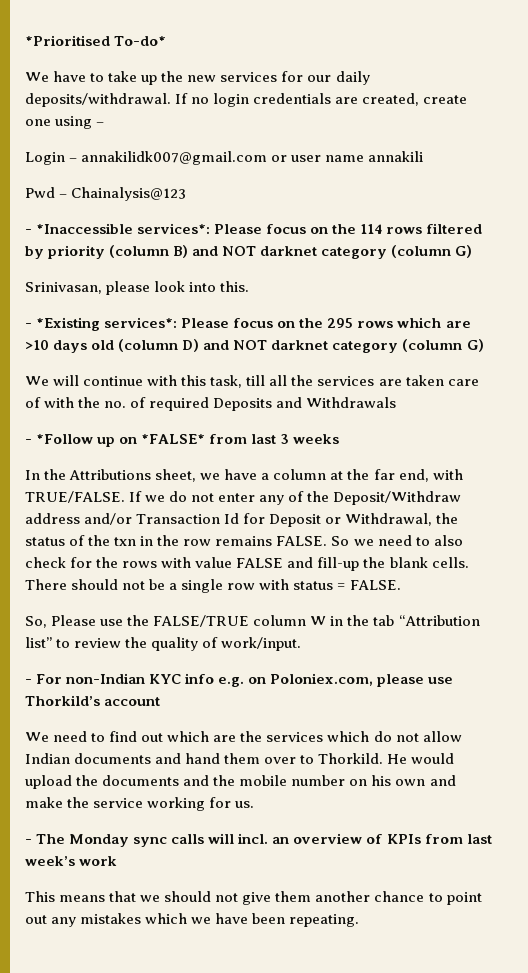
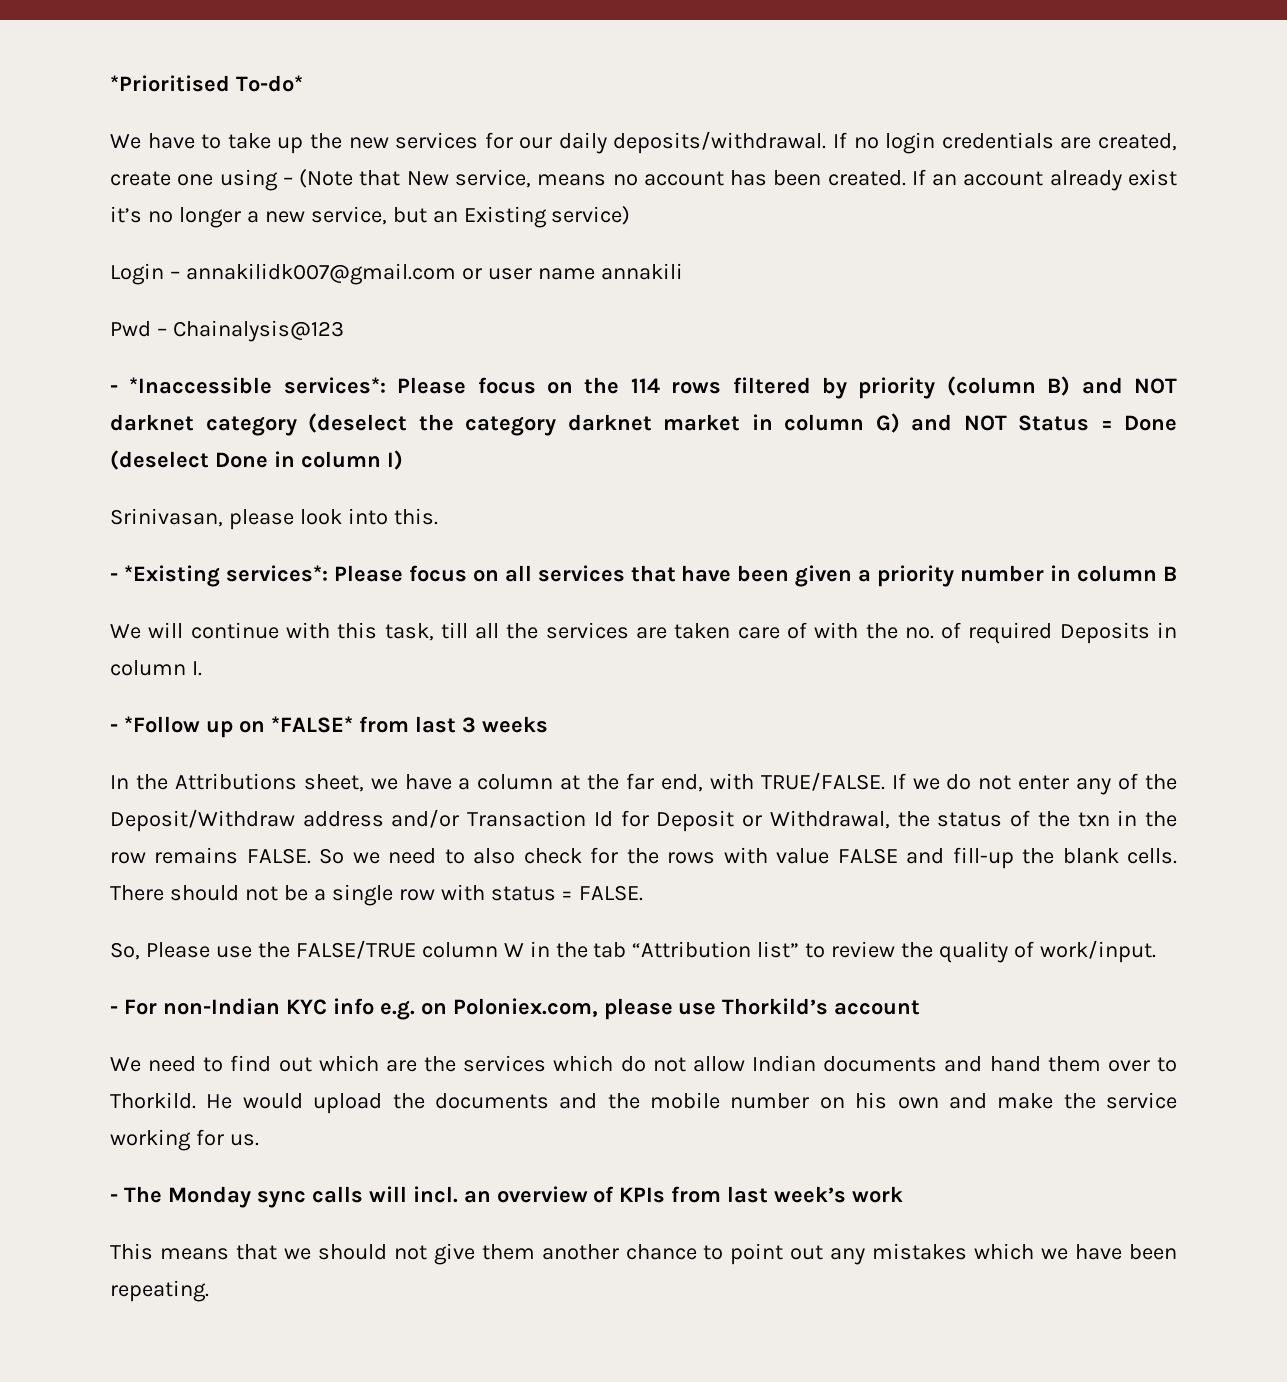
- If no login credentials are created, create one using –
+ If no login credentials are created, create one using – (Note that New service, means no account has been created. If an account already exist it’s no longer a new service, but an Existing service)
- - *Inaccessible services*: Please focus on the 114 rows filtered by priority (column B) and NOT darknet category (column G)
+ - *Inaccessible services*: Please focus on the 114 rows filtered by priority (column B) and NOT darknet category (deselect the category darknet market in column G) and NOT Status = Done (deselect Done in column I)
- - *Existing services*: Please focus on the 295 rows which are >10 days old (column D) and NOT darknet category (column G)
+ - *Existing services*: Please focus on all services that have been given a priority number in column B
- We will continue with this task, till all the services are taken care of with the no. of required Deposits and Withdrawals
+ We will continue with this task, till all the services are taken care of with the no. of required Deposits in column I.

